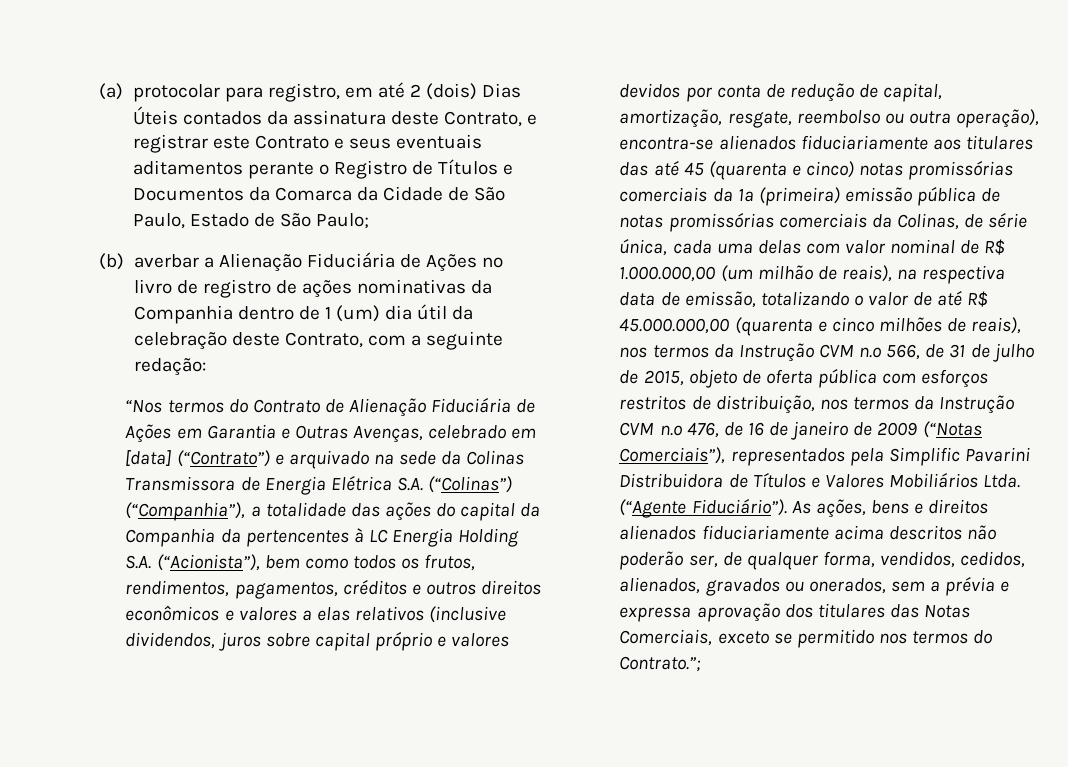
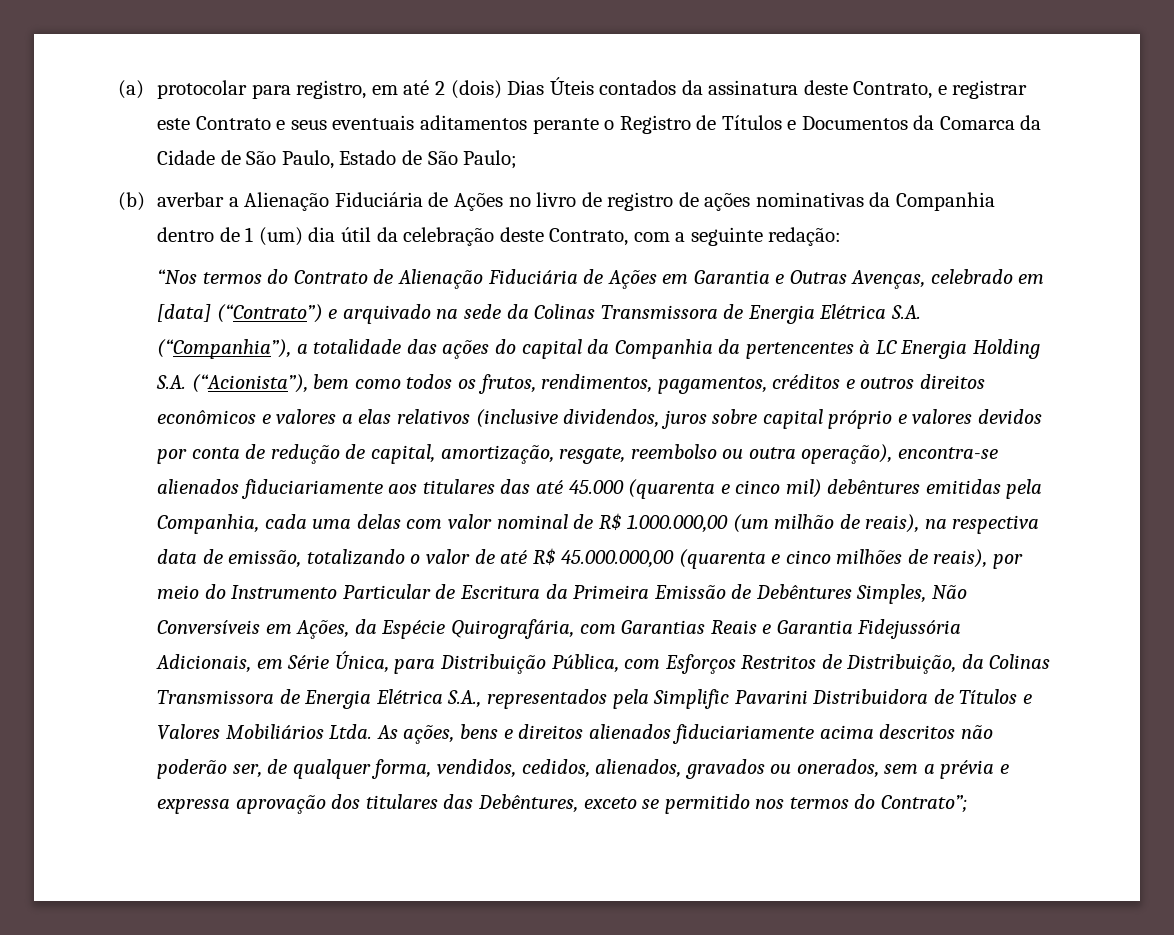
- “Nos termos do Contrato de Alienação Fiduciária de Ações em Garantia e Outras Avenças, celebrado em [data] (“Contrato”) e arquivado na sede da Colinas Transmissora de Energia Elétrica S.A. (“Colinas”) (“Companhia”), a totalidade das ações do capital da Companhia da pertencentes à LC Energia Holding S.A. (“Acionista”), bem como todos os frutos, rendimentos, pagamentos, créditos e outros direitos econômicos e valores a elas relativos (inclusive dividendos, juros sobre capital próprio e valores devidos por conta de redução de capital, amortização, resgate, reembolso ou outra operação), encontra-se alienados fiduciariamente aos titulares das até 45 (quarenta e cinco) notas promissórias comerciais da 1ª (primeira) emissão pública de notas promissórias comerciais da Colinas, de série única, cada uma delas com valor nominal de R$ 1.000.000,00 (um milhão de reais), na respectiva data de emissão, totalizando o valor de até R$ 45.000.000,00 (quarenta e cinco milhões de reais), nos termos da Instrução CVM n.º 566, de 31 de julho de 2015, objeto de oferta pública com esforços restritos de distribuição, nos termos da Instrução CVM n.º 476, de 16 de janeiro de 2009 (“Notas Comerciais”), representados pela Simplific Pavarini Distribuidora de Títulos e Valores Mobiliários Ltda.
+ “Nos termos do Contrato de Alienação Fiduciária de Ações em Garantia e Outras Avenças, celebrado em [data] (“Contrato”) e arquivado na sede da Colinas Transmissora de Energia Elétrica S.A. (“Companhia”), a totalidade das ações do capital da Companhia da pertencentes à LC Energia Holding S.A. (“Acionista”), bem como todos os frutos, rendimentos, pagamentos, créditos e outros direitos econômicos e valores a elas relativos (inclusive dividendos, juros sobre capital próprio e valores devidos por conta de redução de capital, amortização, resgate, reembolso ou outra operação), encontra-se alienados fiduciariamente aos titulares das até 45.000 (quarenta e cinco mil) debêntures emitidas pela Companhia, cada uma delas com valor nominal de R$ 1.000.000,00 (um milhão de reais), na respectiva data de emissão, totalizando o valor de até R$ 45.000.000,00 (quarenta e cinco milhões de reais), por meio do Instrumento Particular de Escritura da Primeira Emissão de Debêntures Simples, Não Conversíveis em Ações, da Espécie Quirografária, com Garantias Reais e Garantia Fidejussória Adicionais, em Série Única, para Distribuição Pública, com Esforços Restritos de Distribuição, da Colinas Transmissora de Energia Elétrica S.A., representados pela Simplific Pavarini Distribuidora de Títulos e Valores Mobiliários Ltda.
- (“Agente Fiduciário”).
- As ações, bens e direitos alienados fiduciariamente acima descritos não poderão ser, de qualquer forma, vendidos, cedidos, alienados, gravados ou onerados, sem a prévia e expressa aprovação dos titulares das Notas Comerciais, exceto se permitido nos termos do Contrato.”;
+ As ações, bens e direitos alienados fiduciariamente acima descritos não poderão ser, de qualquer forma, vendidos, cedidos, alienados, gravados ou onerados, sem a prévia e expressa aprovação dos titulares das Debêntures, exceto se permitido nos termos do Contrato”;

